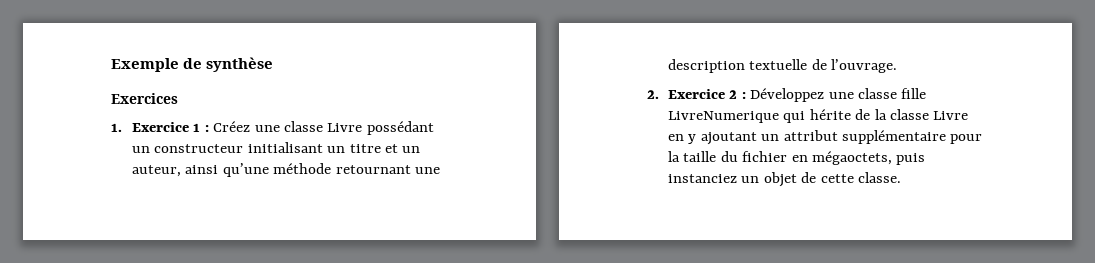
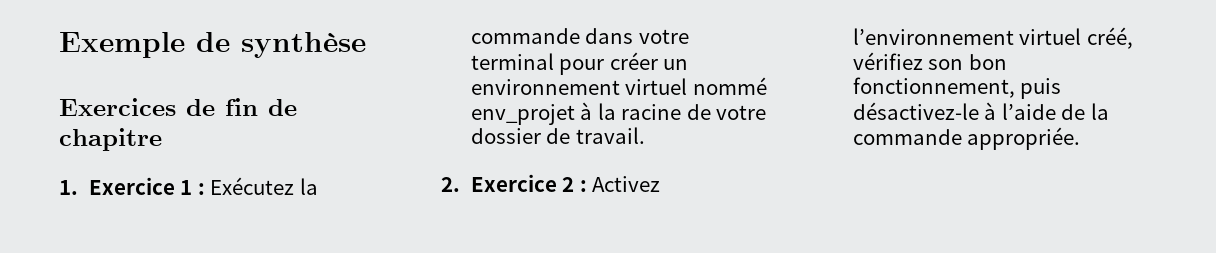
- Exercices
+ Exercices de fin de chapitre
- 1. Exercice 1 : Créez une classe Livre possédant un constructeur initialisant un titre et un auteur, ainsi qu’une méthode retournant une description textuelle de l’ouvrage.
- 2. Exercice 2 : Développez une classe fille LivreNumerique qui hérite de la classe Livre en y ajoutant un attribut supplémentaire pour la taille du fichier en mégaoctets, puis instanciez un objet de cette classe.
+ 1. Exercice 1 : Exécutez la commande dans votre terminal pour créer un environnement virtuel nommé env_projet à la racine de votre dossier de travail.
+ 2. Exercice 2 : Activez l’environnement virtuel créé, vérifiez son bon fonctionnement, puis désactivez-le à l’aide de la commande appropriée.

